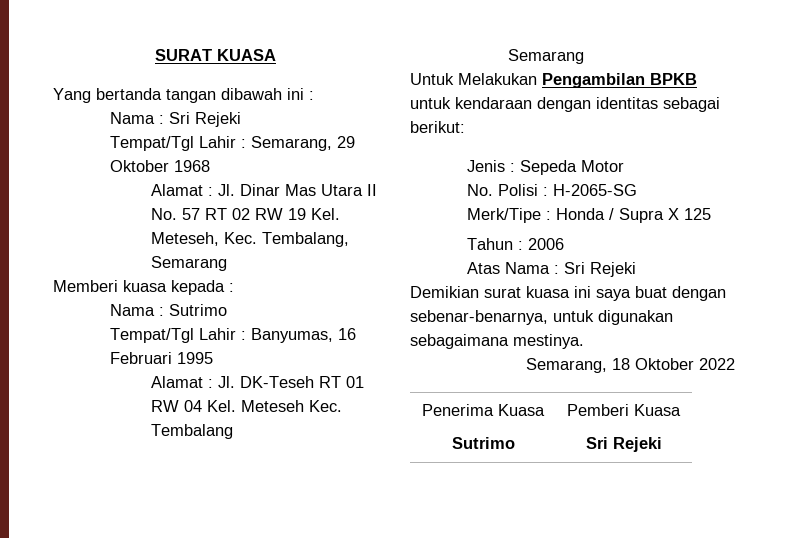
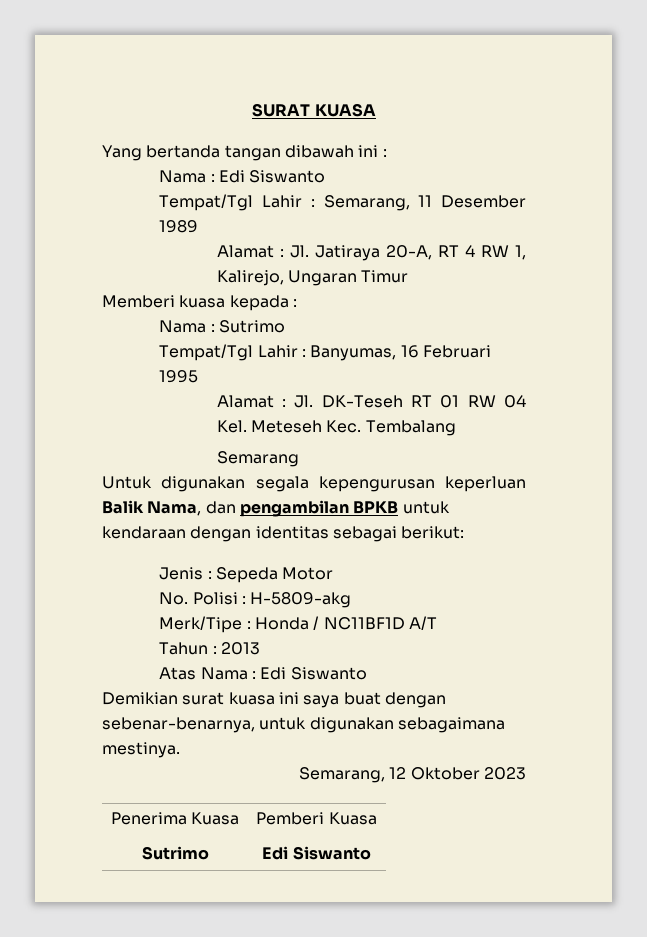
  Yang bertanda tangan dibawah ini :
- Nama : Sri Rejeki
+ Nama : Edi Siswanto
- Tempat/Tgl Lahir : Semarang, 29 Oktober 1968
- Alamat : Jl. Dinar Mas Utara II No. 57 RT 02 RW 19 Kel. Meteseh, Kec. Tembalang, Semarang
+ Tempat/Tgl Lahir : Semarang, 11 Desember 1989
+ Alamat : Jl. Jatiraya 20-A, RT 4 RW 1, Kalirejo, Ungaran Timur
- Untuk Melakukan Pengambilan BPKB untuk kendaraan dengan identitas sebagai berikut:
+ Untuk digunakan segala kepengurusan keperluan Balik Nama, dan pengambilan BPKB untuk kendaraan dengan identitas sebagai berikut:
- No. Polisi : H-2065-SG
+ No. Polisi : H-5809-akg
- Merk/Tipe : Honda / Supra X 125
+ Merk/Tipe : Honda / NC11BF1D A/T
- Tahun : 2006
+ Tahun : 2013
- Atas Nama : Sri Rejeki
+ Atas Nama : Edi Siswanto
- Semarang, 18 Oktober 2022
+ Semarang, 12 Oktober 2023
  Penerima Kuasa
  Sutrimo | Pemberi Kuasa
- Sri Rejeki
+ Edi Siswanto

